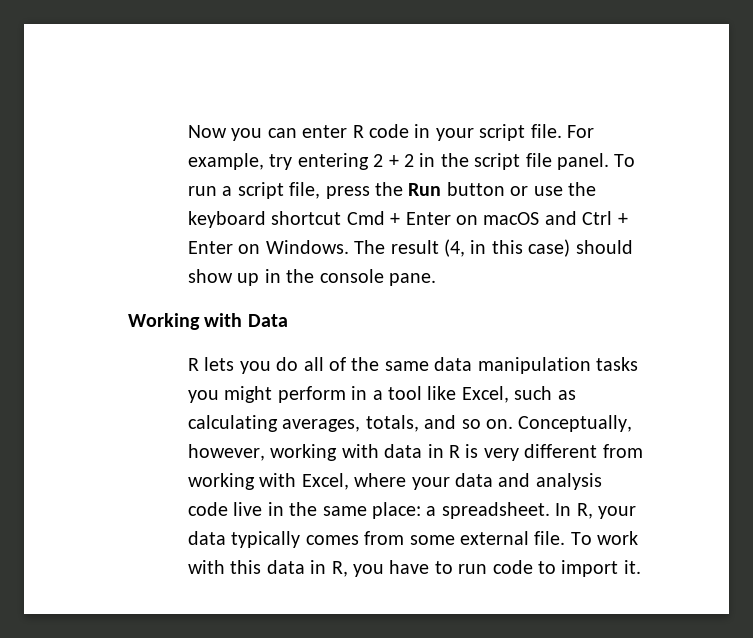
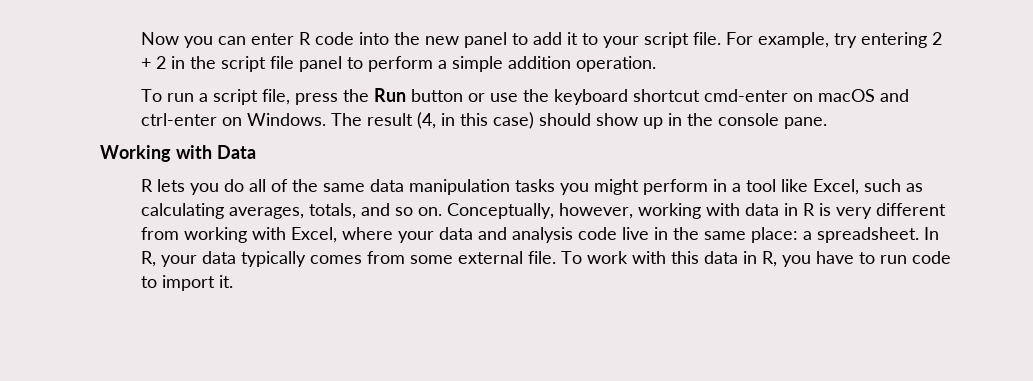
- Now you can enter R code in your script file.
+ Now you can enter R code into the new panel to add it to your script file.
- For example, try entering 2 + 2 in the script file panel. To run a script file, press the Run button or use the keyboard shortcut Cmd + Enter on macOS and Ctrl + Enter on Windows.
+ For example, try entering 2 + 2 in the script file panel to perform a simple addition operation.
+ To run a script file, press the Run button or use the keyboard shortcut cmd-enter on macOS and ctrl-enter on Windows.

